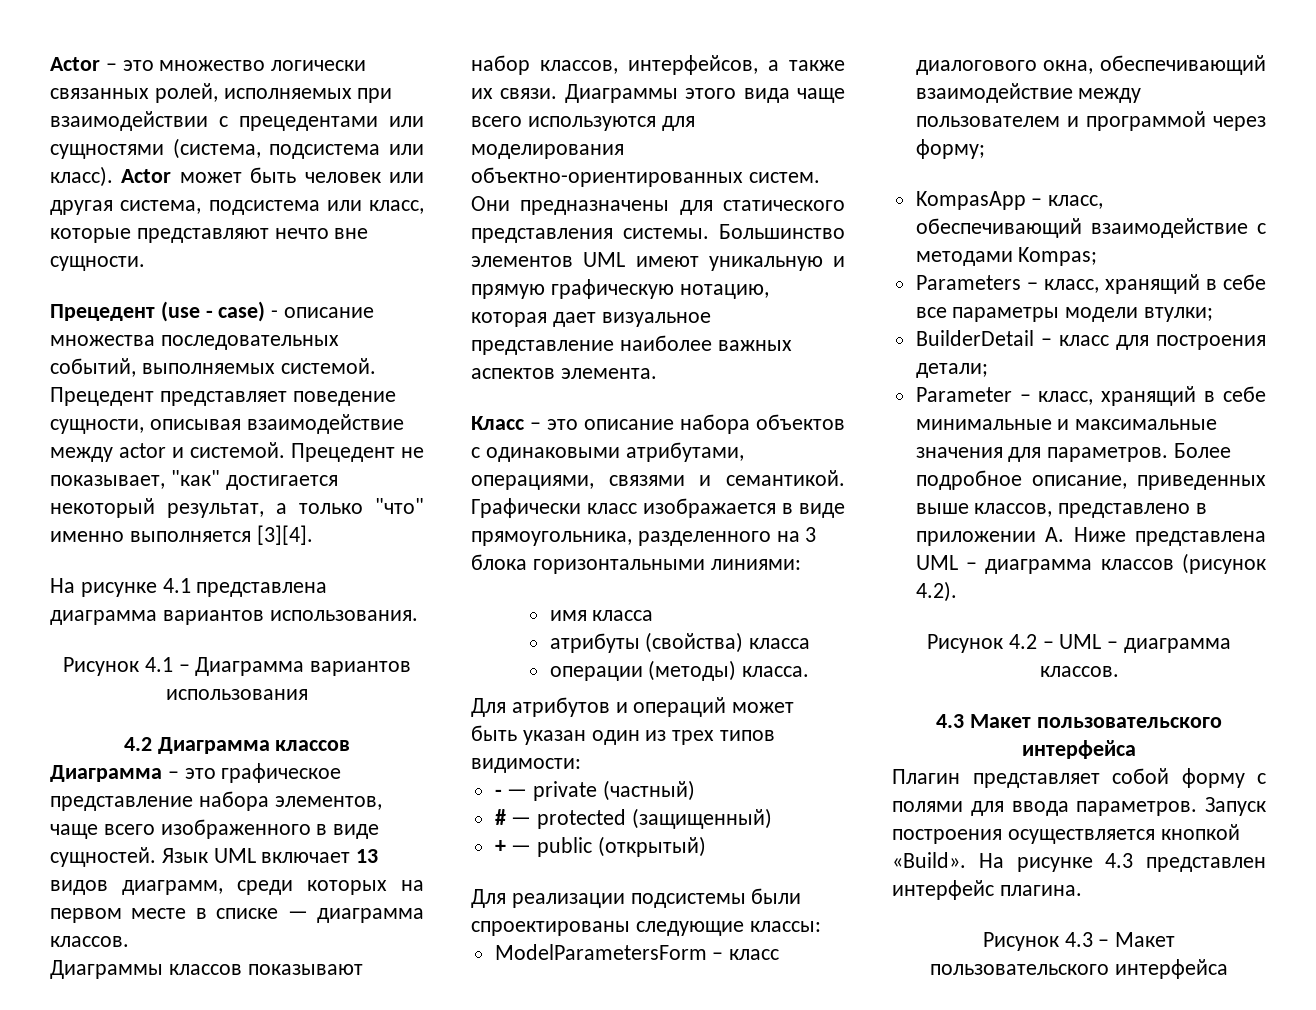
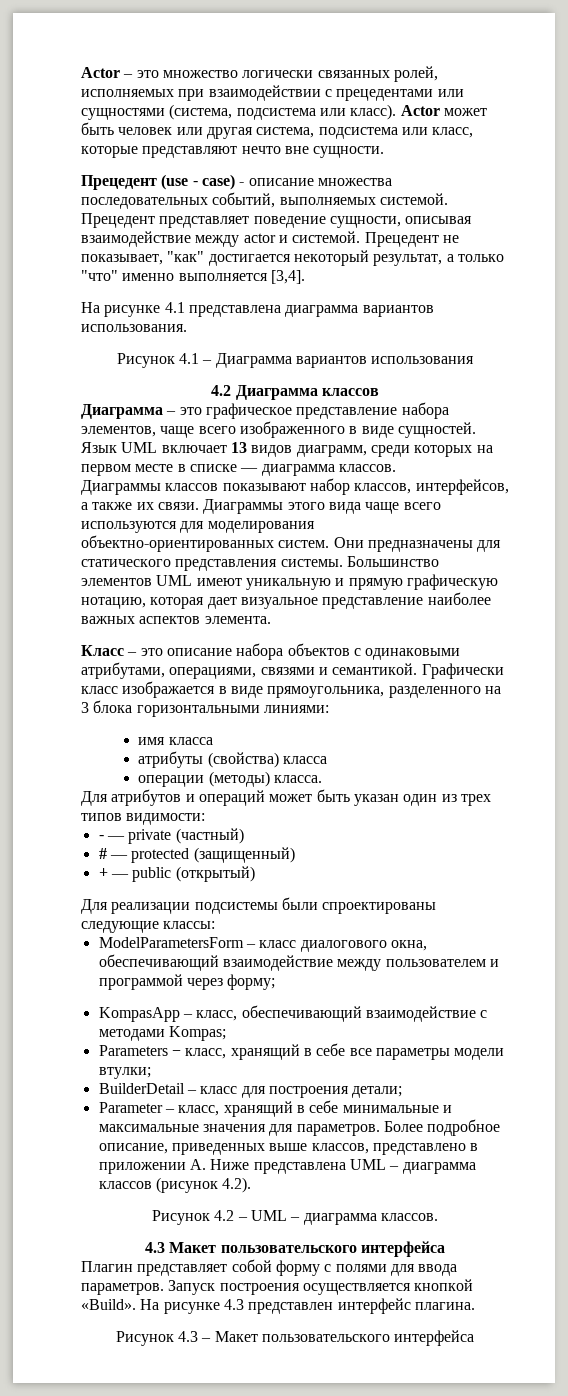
- Прецедент не показывает, "как" достигается некоторый результат, а только "что" именно выполняется [3][4].
+ Прецедент не показывает, "как" достигается некоторый результат, а только "что" именно выполняется [3,4].

